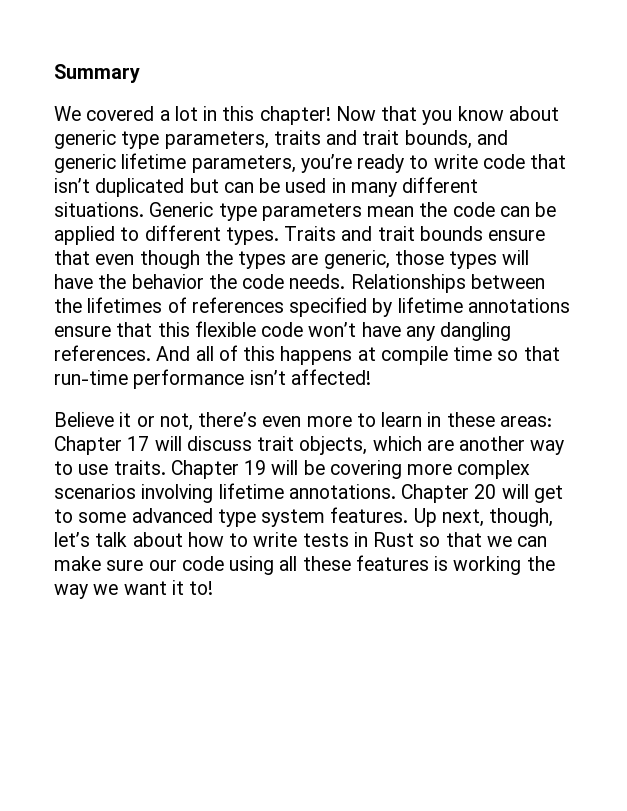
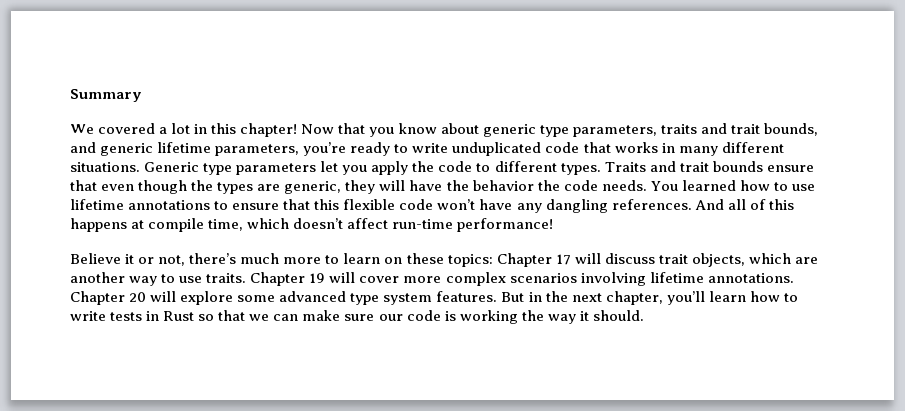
- Now that you know about generic type parameters, traits and trait bounds, and generic lifetime parameters, you’re ready to write code that isn’t duplicated but can be used in many different situations.
+ Now that you know about generic type parameters, traits and trait bounds, and generic lifetime parameters, you’re ready to write unduplicated code that works in many different situations.
- Generic type parameters mean the code can be applied to different types.
+ Generic type parameters let you apply the code to different types.
- Traits and trait bounds ensure that even though the types are generic, those types will have the behavior the code needs.
+ Traits and trait bounds ensure that even though the types are generic, they will have the behavior the code needs.
- Relationships between the lifetimes of references specified by lifetime annotations ensure that this flexible code won’t have any dangling references.
+ You learned how to use lifetime annotations to ensure that this flexible code won’t have any dangling references.
- And all of this happens at compile time so that run-time performance isn’t affected!
+ And all of this happens at compile time, which doesn’t affect run-time performance!
- Believe it or not, there’s even more to learn in these areas: Chapter 17 will discuss trait objects, which are another way to use traits.
+ Believe it or not, there’s much more to learn on these topics: Chapter 17 will discuss trait objects, which are another way to use traits.
- Chapter 19 will be covering more complex scenarios involving lifetime annotations.
+ Chapter 19 will cover more complex scenarios involving lifetime annotations.
- Chapter 20 will get to some advanced type system features.
+ Chapter 20 will explore some advanced type system features.
- Up next, though, let’s talk about how to write tests in Rust so that we can make sure our code using all these features is working the way we want it to!
+ But in the next chapter, you’ll learn how to write tests in Rust so that we can make sure our code is working the way it should.

